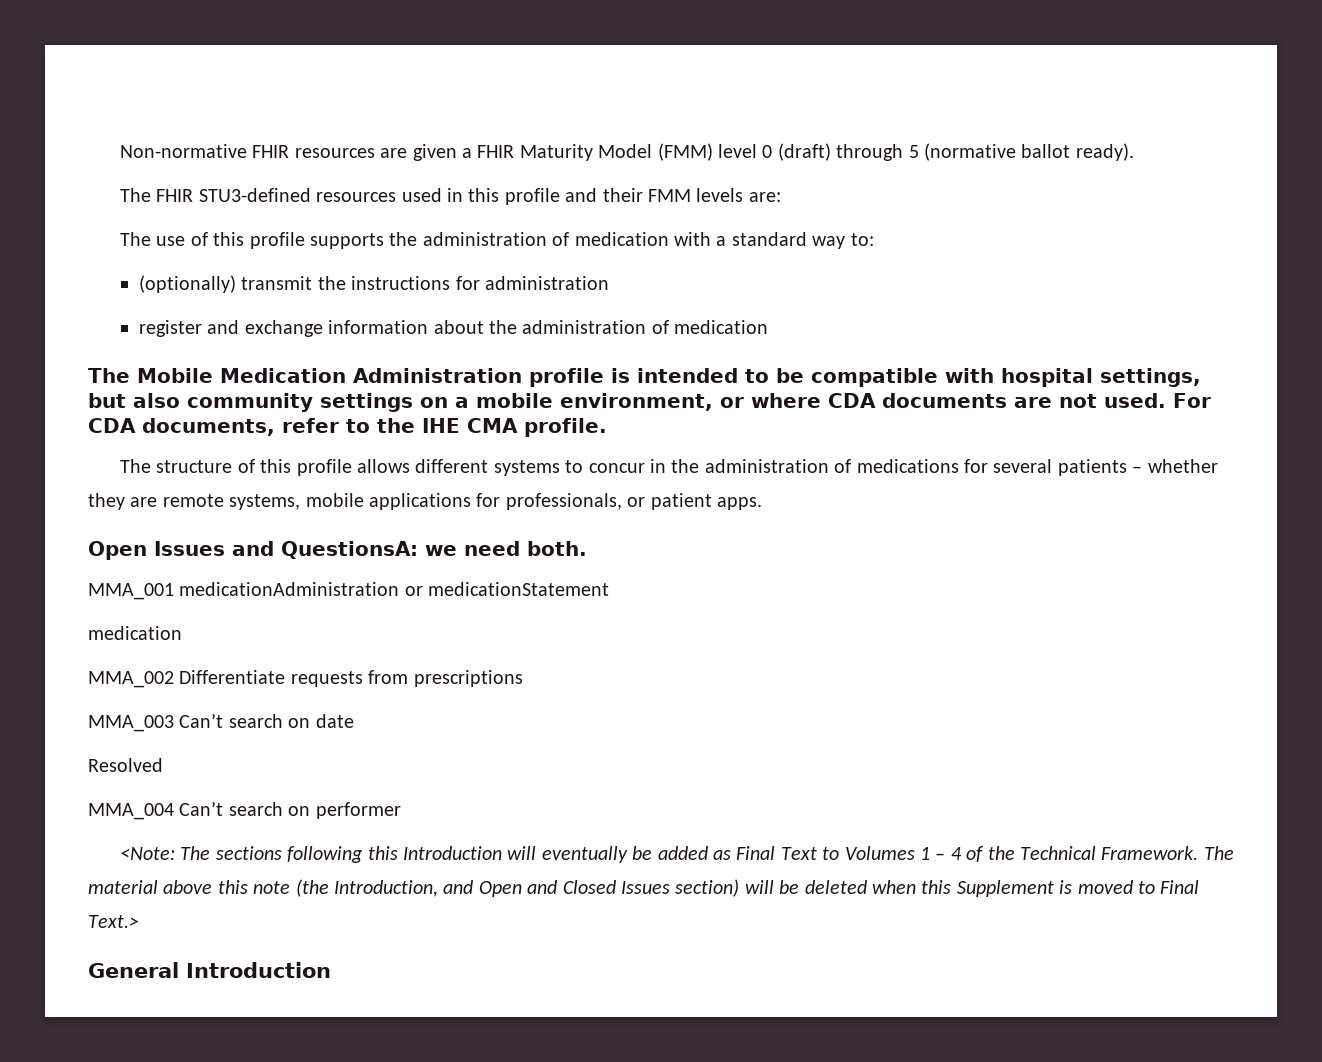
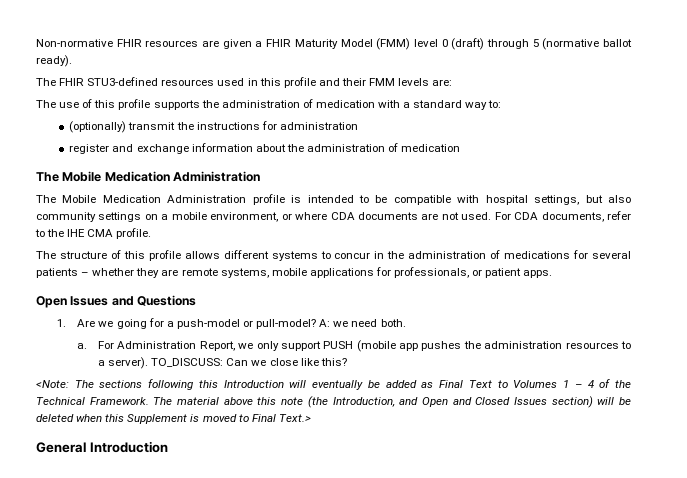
  register and exchange information about the administration of medication
+ The Mobile Medication Administration
- Open Issues and QuestionsA: we need both.
- MMA_001 medicationAdministration or medicationStatement
- medication
- MMA_002 Differentiate requests from prescriptions
- MMA_003 Can’t search on date
- Resolved
- MMA_004 Can’t search on performer
+ Open Issues and Questions
+ 1. Are we going for a push-model or pull-model? A: we need both.
+ a. For Administration Report, we only support PUSH (mobile app pushes the administration resources to a server). TO_DISCUSS: Can we close like this?

